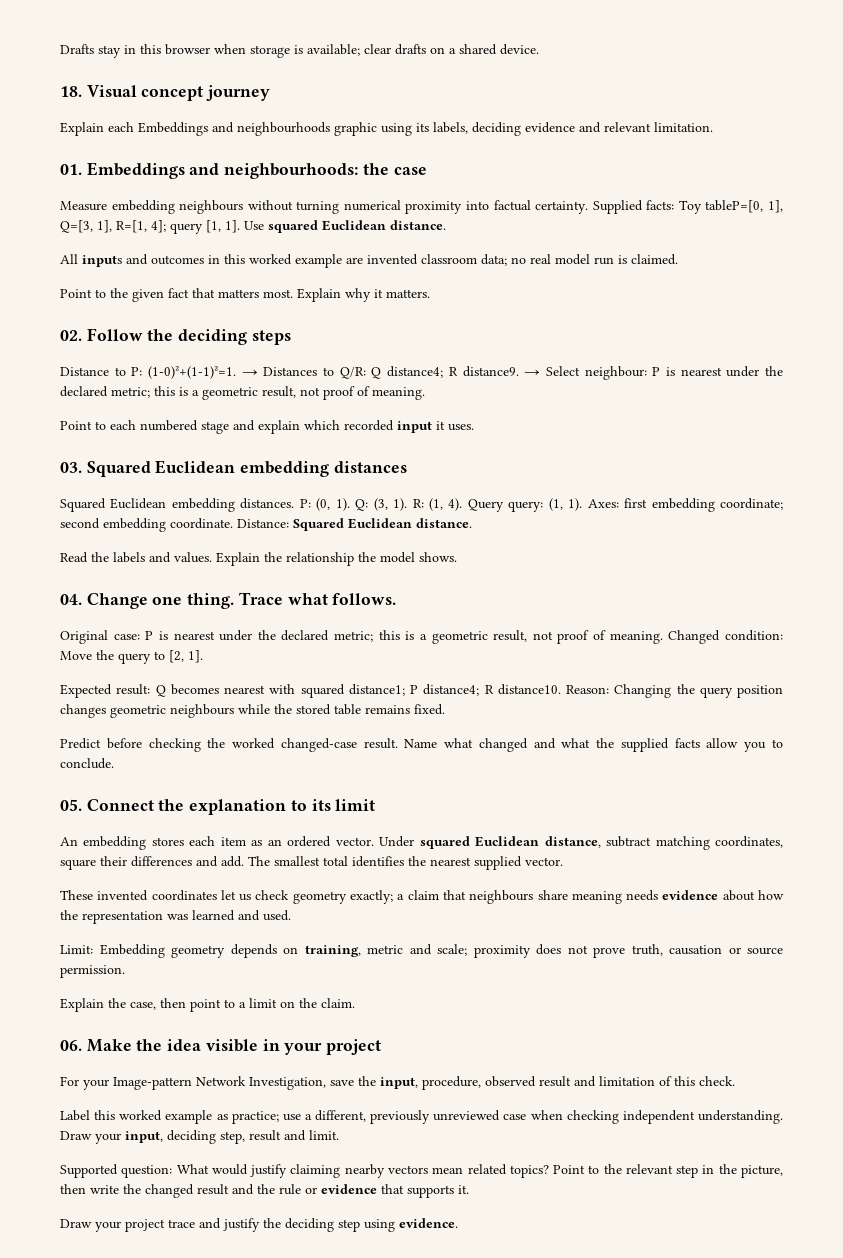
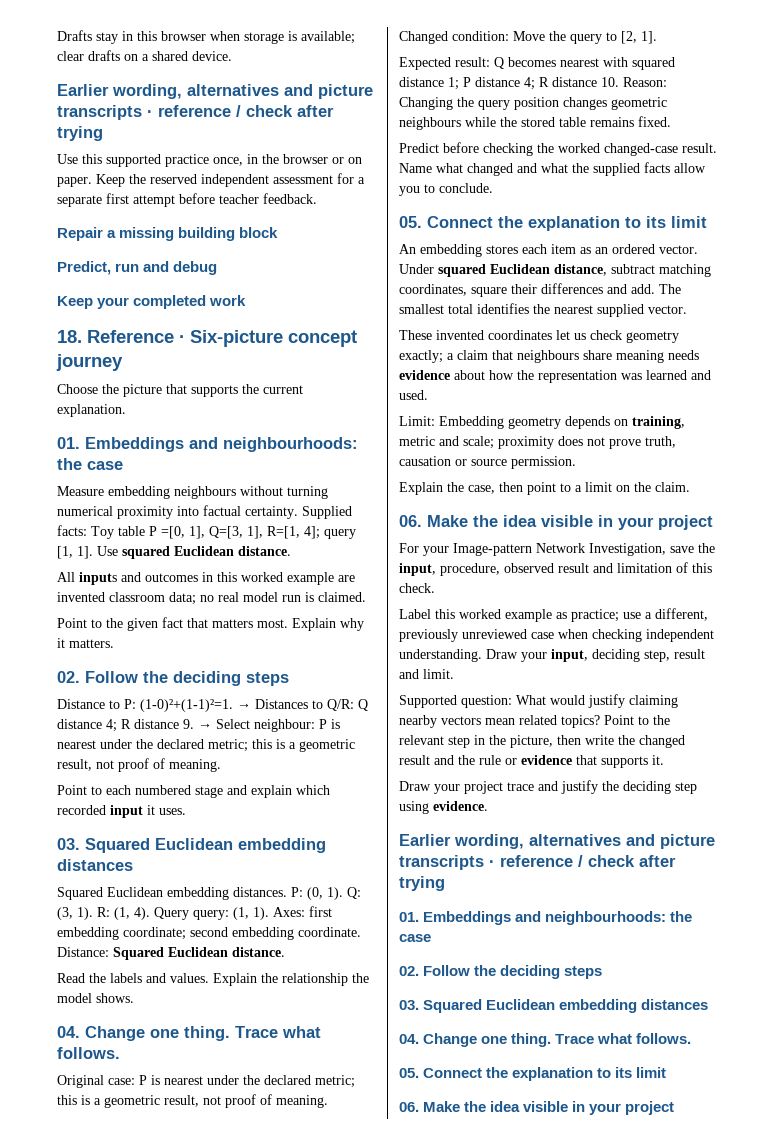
  Drafts stay in this browser when storage is available; clear drafts on a shared device.
- 18. Visual concept journey
- Explain each Embeddings and neighbourhoods graphic using its labels, deciding evidence and relevant limitation.
+ Earlier wording, alternatives and picture transcripts · reference / check after trying
+ Use this supported practice once, in the browser or on paper. Keep the reserved independent assessment for a separate first attempt before teacher feedback.
+ Repair a missing building block
+ Predict, run and debug
+ Keep your completed work
+ 18. Reference · Six-picture concept journey
+ Choose the picture that supports the current explanation.
- Supplied facts: Toy tableP=[0, 1], Q=[3, 1], R=[1, 4]; query [1, 1].
+ Supplied facts: Toy table P =[0, 1], Q=[3, 1], R=[1, 4]; query [1, 1].
- → Distances to Q/R: Q distance4; R distance9. → Select neighbour: P is nearest under the declared metric; this is a geometric result, not proof of meaning.
+ → Distances to Q/R: Q distance 4; R distance 9. → Select neighbour: P is nearest under the declared metric; this is a geometric result, not proof of meaning.
- Expected result: Q becomes nearest with squared distance1; P distance4; R distance10. Reason: Changing the query position changes geometric neighbours while the stored table remains fixed.
+ Expected result: Q becomes nearest with squared distance 1; P distance 4; R distance 10. Reason: Changing the query position changes geometric neighbours while the stored table remains fixed.
  Draw your project trace and justify the deciding step using evidence.
+ Earlier wording, alternatives and picture transcripts · reference / check after trying
+ 01. Embeddings and neighbourhoods: the case
+ 02. Follow the deciding steps
+ 03. Squared Euclidean embedding distances
+ 04. Change one thing. Trace what follows.
+ 05. Connect the explanation to its limit
+ 06. Make the idea visible in your project

